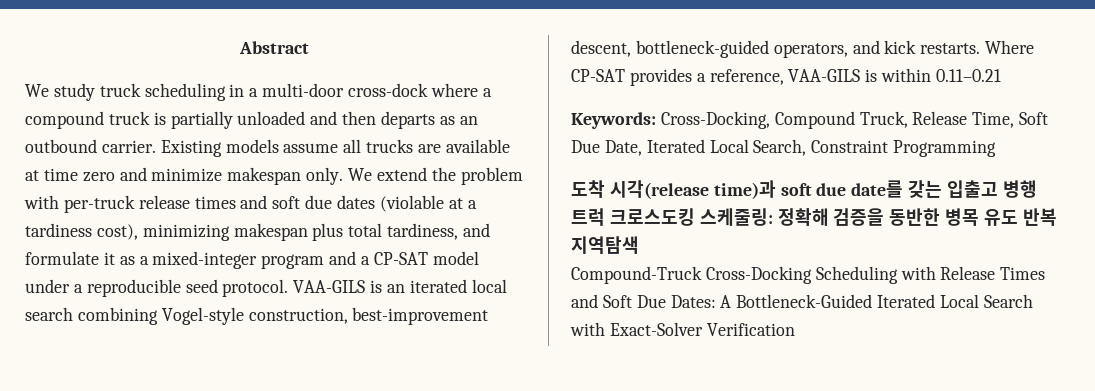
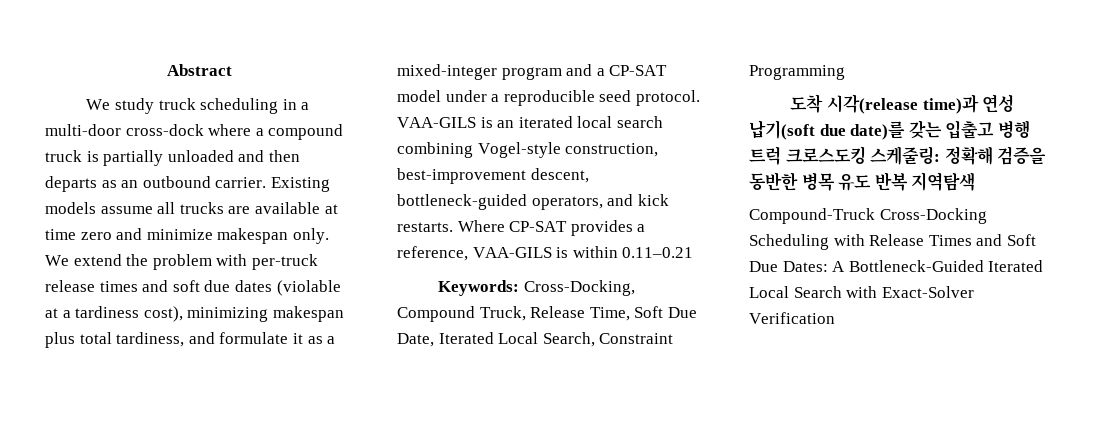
- 도착 시각(release time)과 soft due date를 갖는 입출고 병행 트럭 크로스도킹 스케줄링: 정확해 검증을 동반한 병목 유도 반복 지역탐색
+ 도착 시각(release time)과 연성 납기(soft due date)를 갖는 입출고 병행 트럭 크로스도킹 스케줄링: 정확해 검증을 동반한 병목 유도 반복 지역탐색

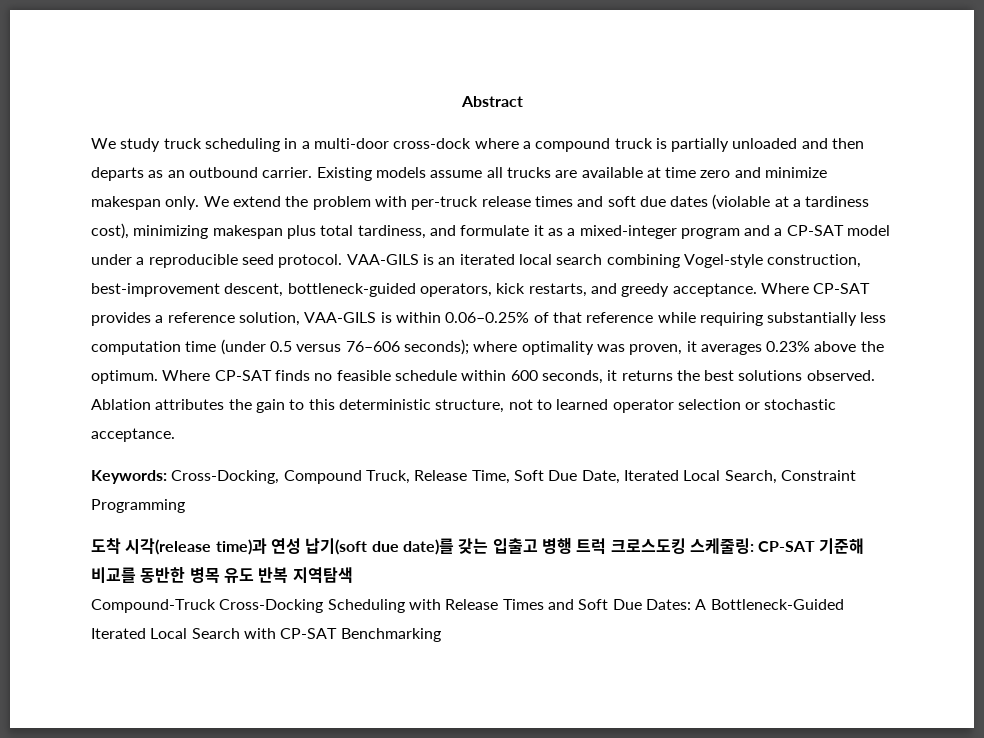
- VAA-GILS is an iterated local search combining Vogel-style construction, best-improvement descent, bottleneck-guided operators, and kick restarts.
+ VAA-GILS is an iterated local search combining Vogel-style construction, best-improvement descent, bottleneck-guided operators, kick restarts, and greedy acceptance.
- Where CP-SAT provides a reference, VAA-GILS is within 0.11–0.21
+ Where CP-SAT provides a reference solution, VAA-GILS is within 0.06–0.25% of that reference while requiring substantially less computation time (under 0.5 versus 76–606 seconds); where optimality was proven, it averages 0.23% above the optimum. Where CP-SAT finds no feasible schedule within 600 seconds, it returns the best solutions observed. Ablation attributes the gain to this deterministic structure, not to learned operator selection or stochastic acceptance.
- 도착 시각(release time)과 연성 납기(soft due date)를 갖는 입출고 병행 트럭 크로스도킹 스케줄링: 정확해 검증을 동반한 병목 유도 반복 지역탐색
+ 도착 시각(release time)과 연성 납기(soft due date)를 갖는 입출고 병행 트럭 크로스도킹 스케줄링: CP-SAT 기준해 비교를 동반한 병목 유도 반복 지역탐색
- Compound-Truck Cross-Docking Scheduling with Release Times and Soft Due Dates: A Bottleneck-Guided Iterated Local Search with Exact-Solver Verification
+ Compound-Truck Cross-Docking Scheduling with Release Times and Soft Due Dates: A Bottleneck-Guided Iterated Local Search with CP-SAT Benchmarking

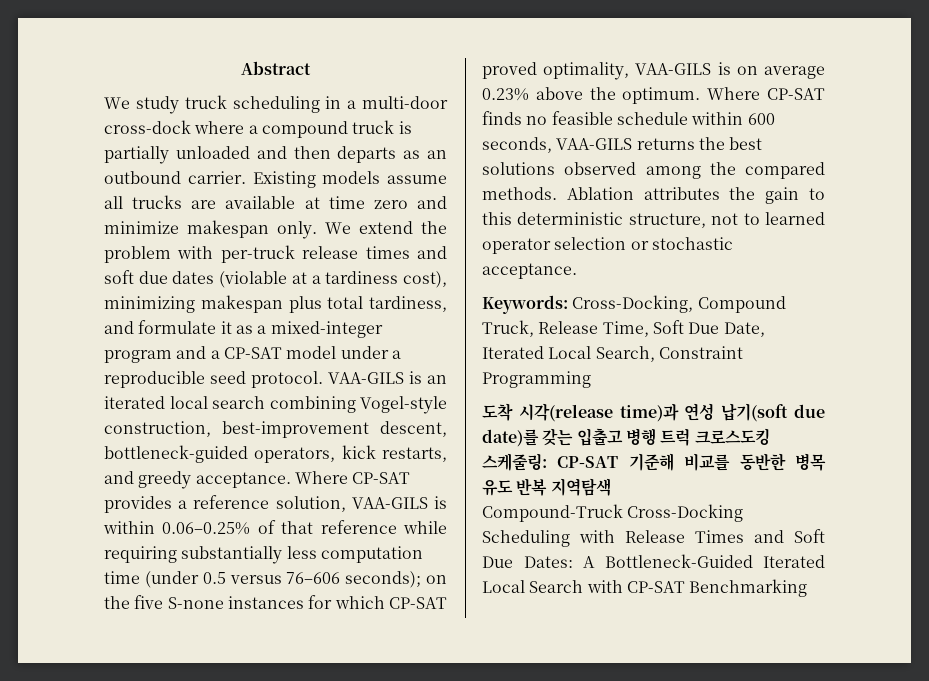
- Where CP-SAT provides a reference solution, VAA-GILS is within 0.06–0.25% of that reference while requiring substantially less computation time (under 0.5 versus 76–606 seconds); where optimality was proven, it averages 0.23% above the optimum.
+ Where CP-SAT provides a reference solution, VAA-GILS is within 0.06–0.25% of that reference while requiring substantially less computation time (under 0.5 versus 76–606 seconds); on the five S-none instances for which CP-SAT proved optimality, VAA-GILS is on average 0.23% above the optimum.
- Where CP-SAT finds no feasible schedule within 600 seconds, it returns the best solutions observed.
+ Where CP-SAT finds no feasible schedule within 600 seconds, VAA-GILS returns the best solutions observed among the compared methods.

